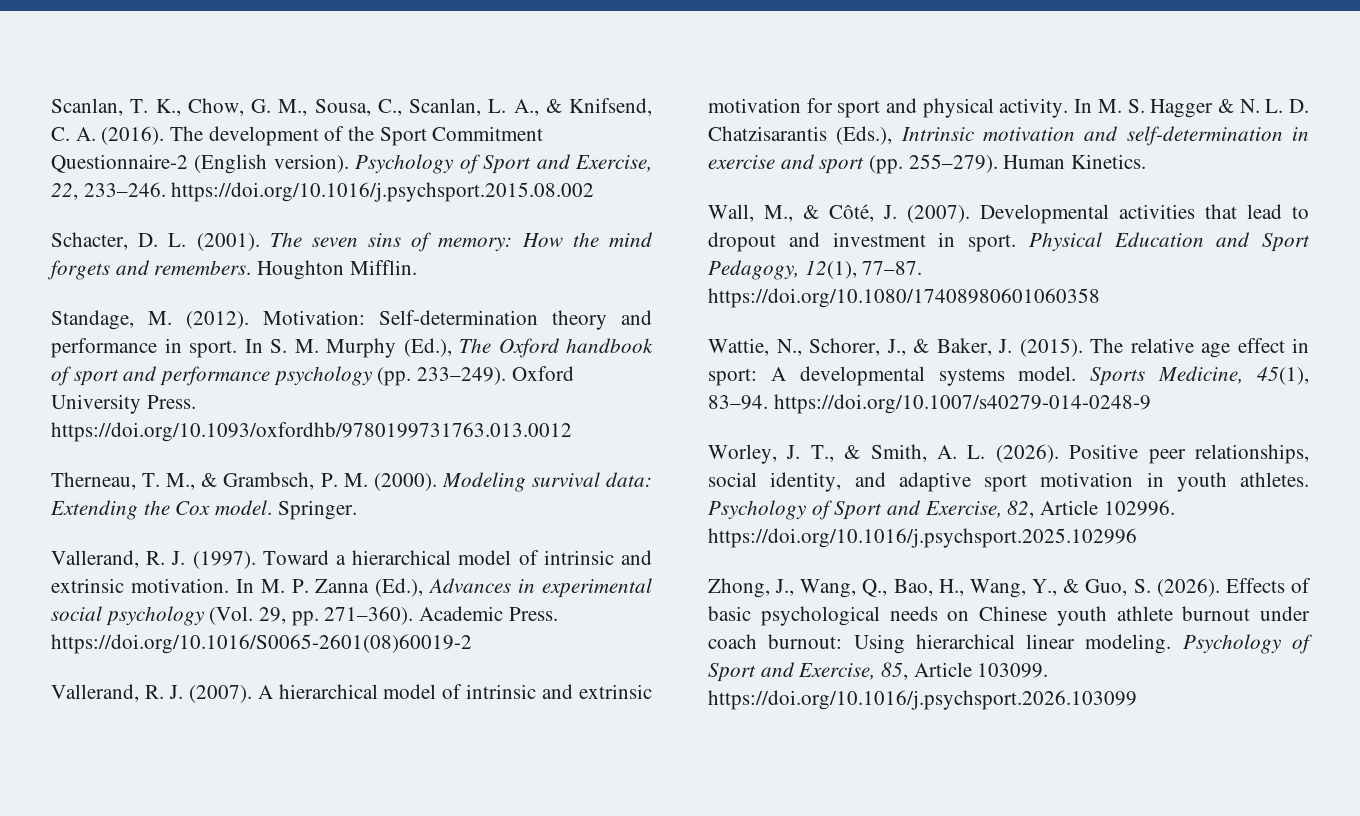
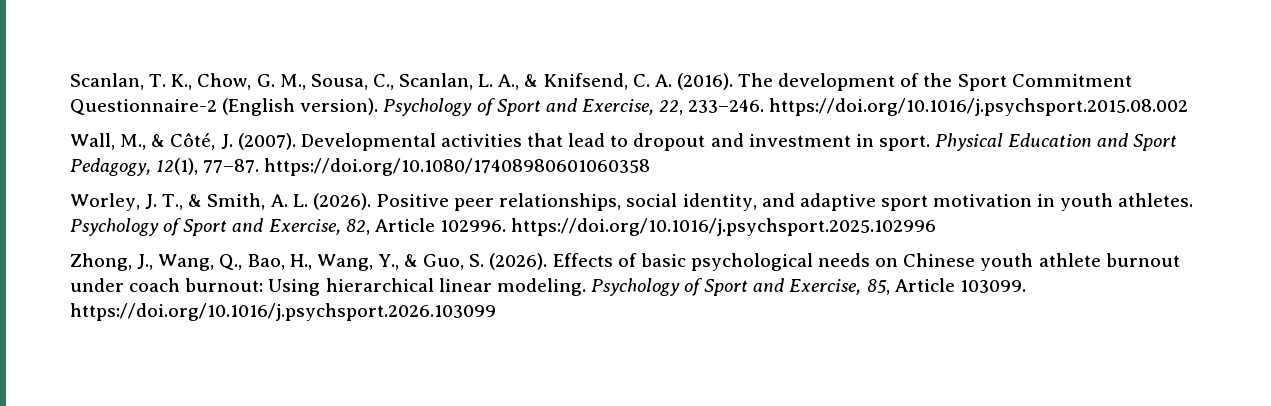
- Schacter, D. L. (2001). The seven sins of memory: How the mind forgets and remembers. Houghton Mifflin.
- Standage, M. (2012). Motivation: Self-determination theory and performance in sport. In S. M. Murphy (Ed.), The Oxford handbook of sport and performance psychology (pp. 233–249). Oxford University Press. https://doi.org/10.1093/oxfordhb/9780199731763.013.0012
- Therneau, T. M., & Grambsch, P. M. (2000). Modeling survival data: Extending the Cox model. Springer.
- Vallerand, R. J. (1997). Toward a hierarchical model of intrinsic and extrinsic motivation. In M. P. Zanna (Ed.), Advances in experimental social psychology (Vol. 29, pp. 271–360). Academic Press. https://doi.org/10.1016/S0065-2601(08)60019-2
- Vallerand, R. J. (2007). A hierarchical model of intrinsic and extrinsic motivation for sport and physical activity. In M. S. Hagger & N. L. D. Chatzisarantis (Eds.), Intrinsic motivation and self-determination in exercise and sport (pp. 255–279). Human Kinetics.
- Wattie, N., Schorer, J., & Baker, J. (2015). The relative age effect in sport: A developmental systems model. Sports Medicine, 45(1), 83–94. https://doi.org/10.1007/s40279-014-0248-9

